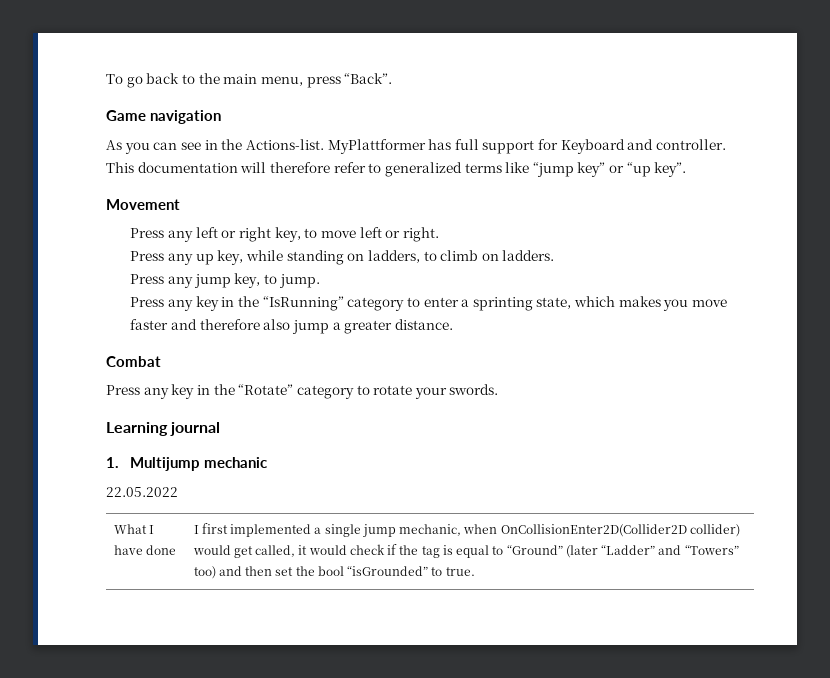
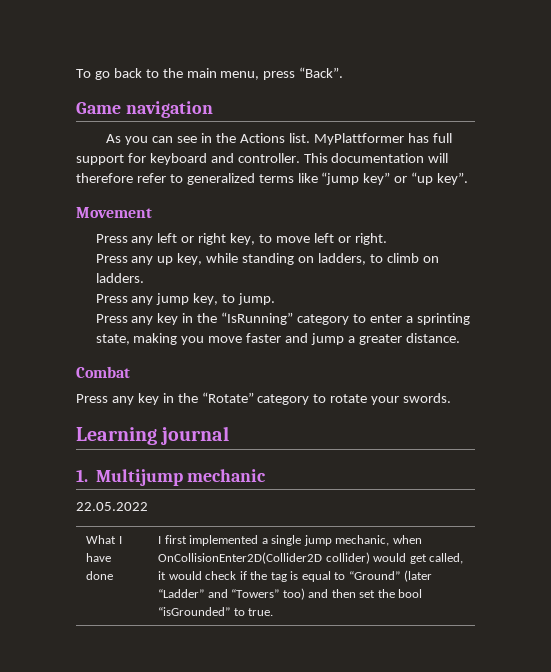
- As you can see in the Actions-list.
+ As you can see in the Actions list.
- MyPlattformer has full support for Keyboard and controller.
+ MyPlattformer has full support for keyboard and controller.
- Press any key in the “IsRunning” category to enter a sprinting state, which makes you move faster and therefore also jump a greater distance.
+ Press any key in the “IsRunning” category to enter a sprinting state, making you move faster and jump a greater distance.

